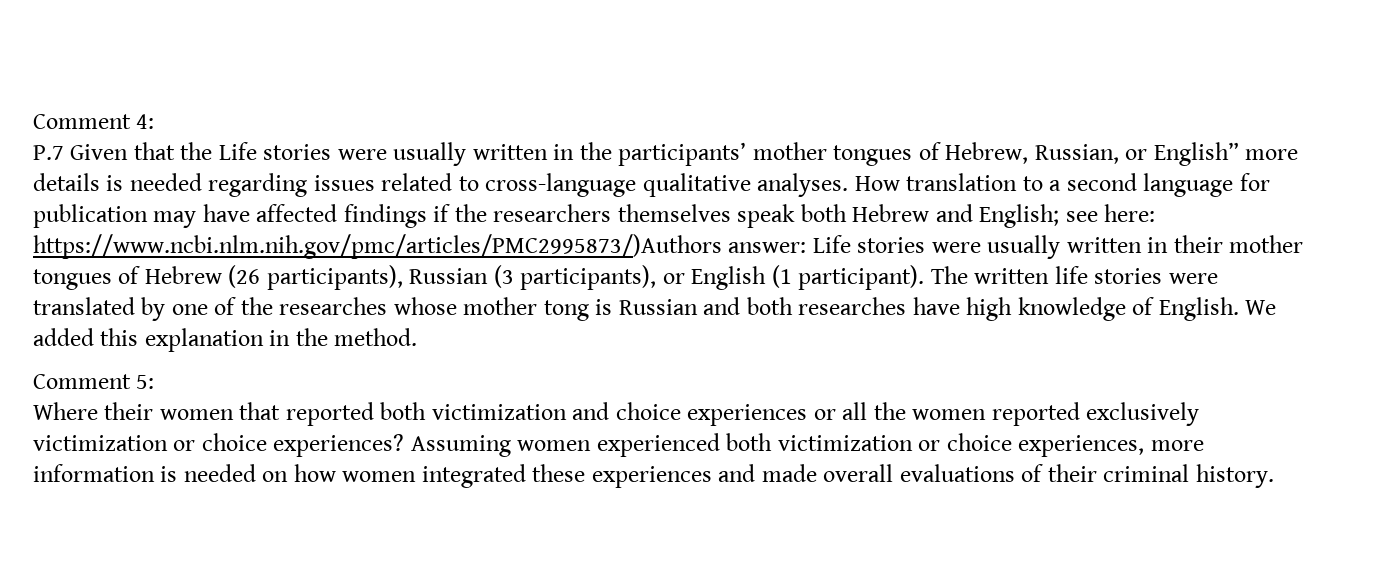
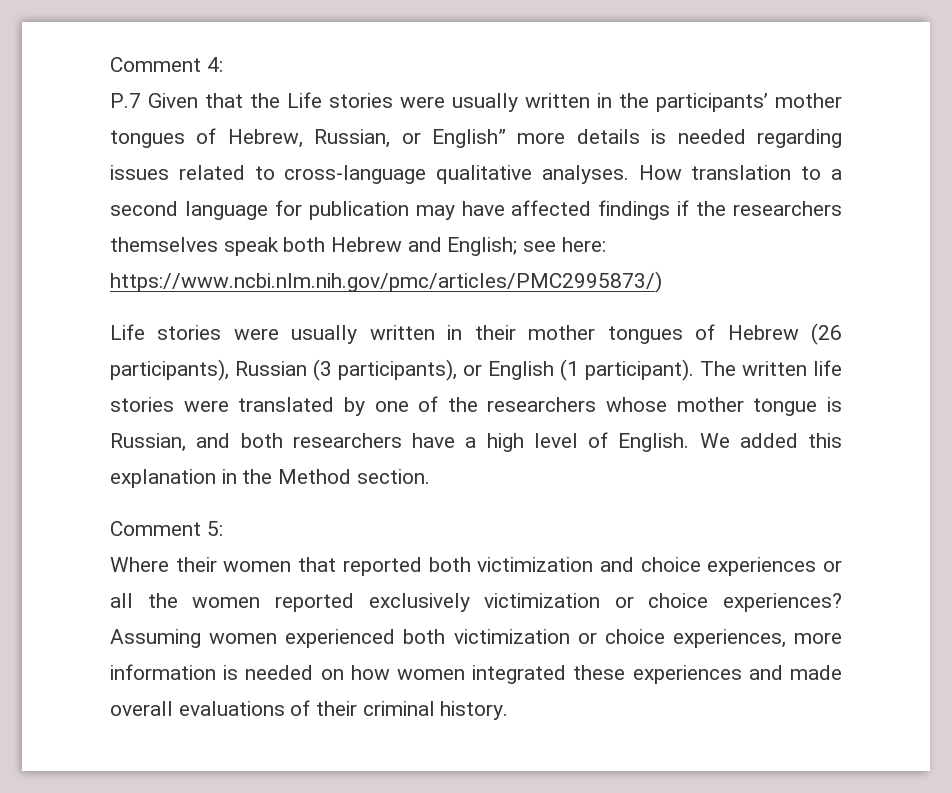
- How translation to a second language for publication may have affected findings if the researchers themselves speak both Hebrew and English; see here: https://www.ncbi.nlm.nih.gov/pmc/articles/PMC2995873/)Authors answer: Life stories were usually written in their mother tongues of Hebrew (26 participants), Russian (3 participants), or English (1 participant).
+ How translation to a second language for publication may have affected findings if the researchers themselves speak both Hebrew and English; see here: https://www.ncbi.nlm.nih.gov/pmc/articles/PMC2995873/)
+ Life stories were usually written in their mother tongues of Hebrew (26 participants), Russian (3 participants), or English (1 participant).
- The written life stories were translated by one of the researches whose mother tong is Russian and both researches have high knowledge of English.
+ The written life stories were translated by one of the researchers whose mother tongue is Russian, and both researchers have a high level of English.
- We added this explanation in the method.
+ We added this explanation in the Method section.

